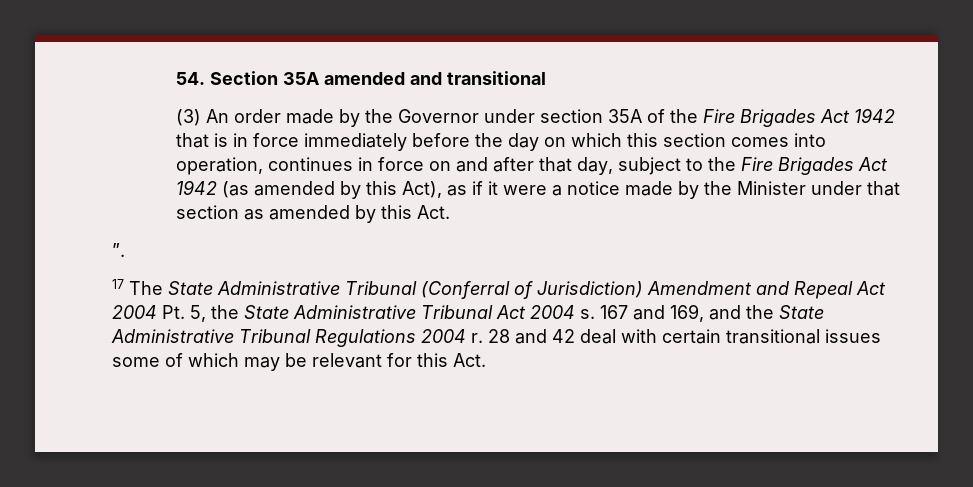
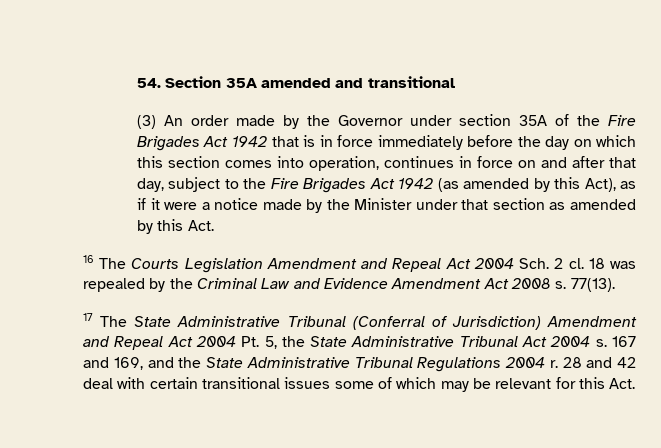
- ”.
+ 16 The Courts Legislation Amendment and Repeal Act 2004 Sch. 2 cl. 18 was repealed by the Criminal Law and Evidence Amendment Act 2008 s. 77(13).

